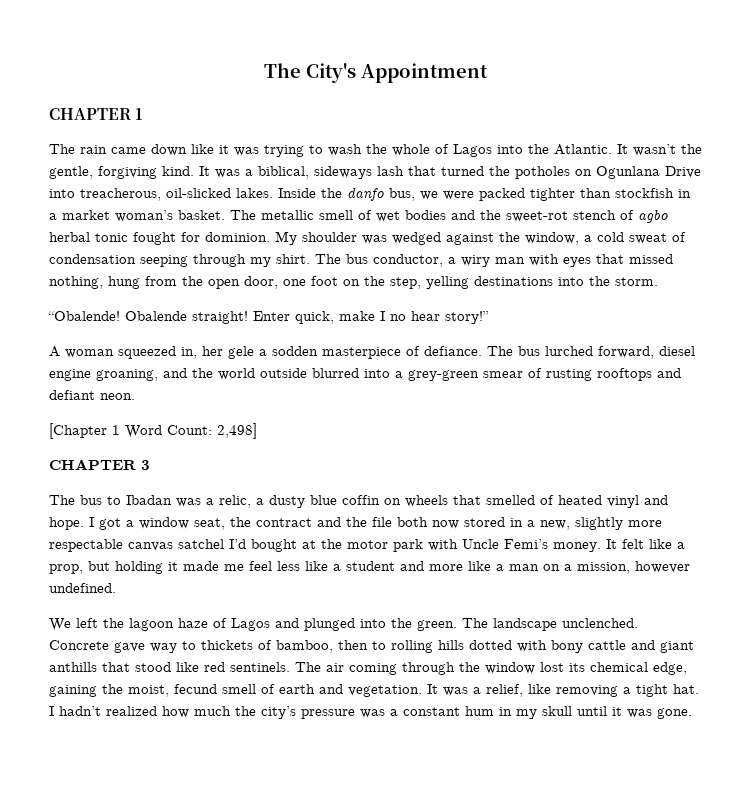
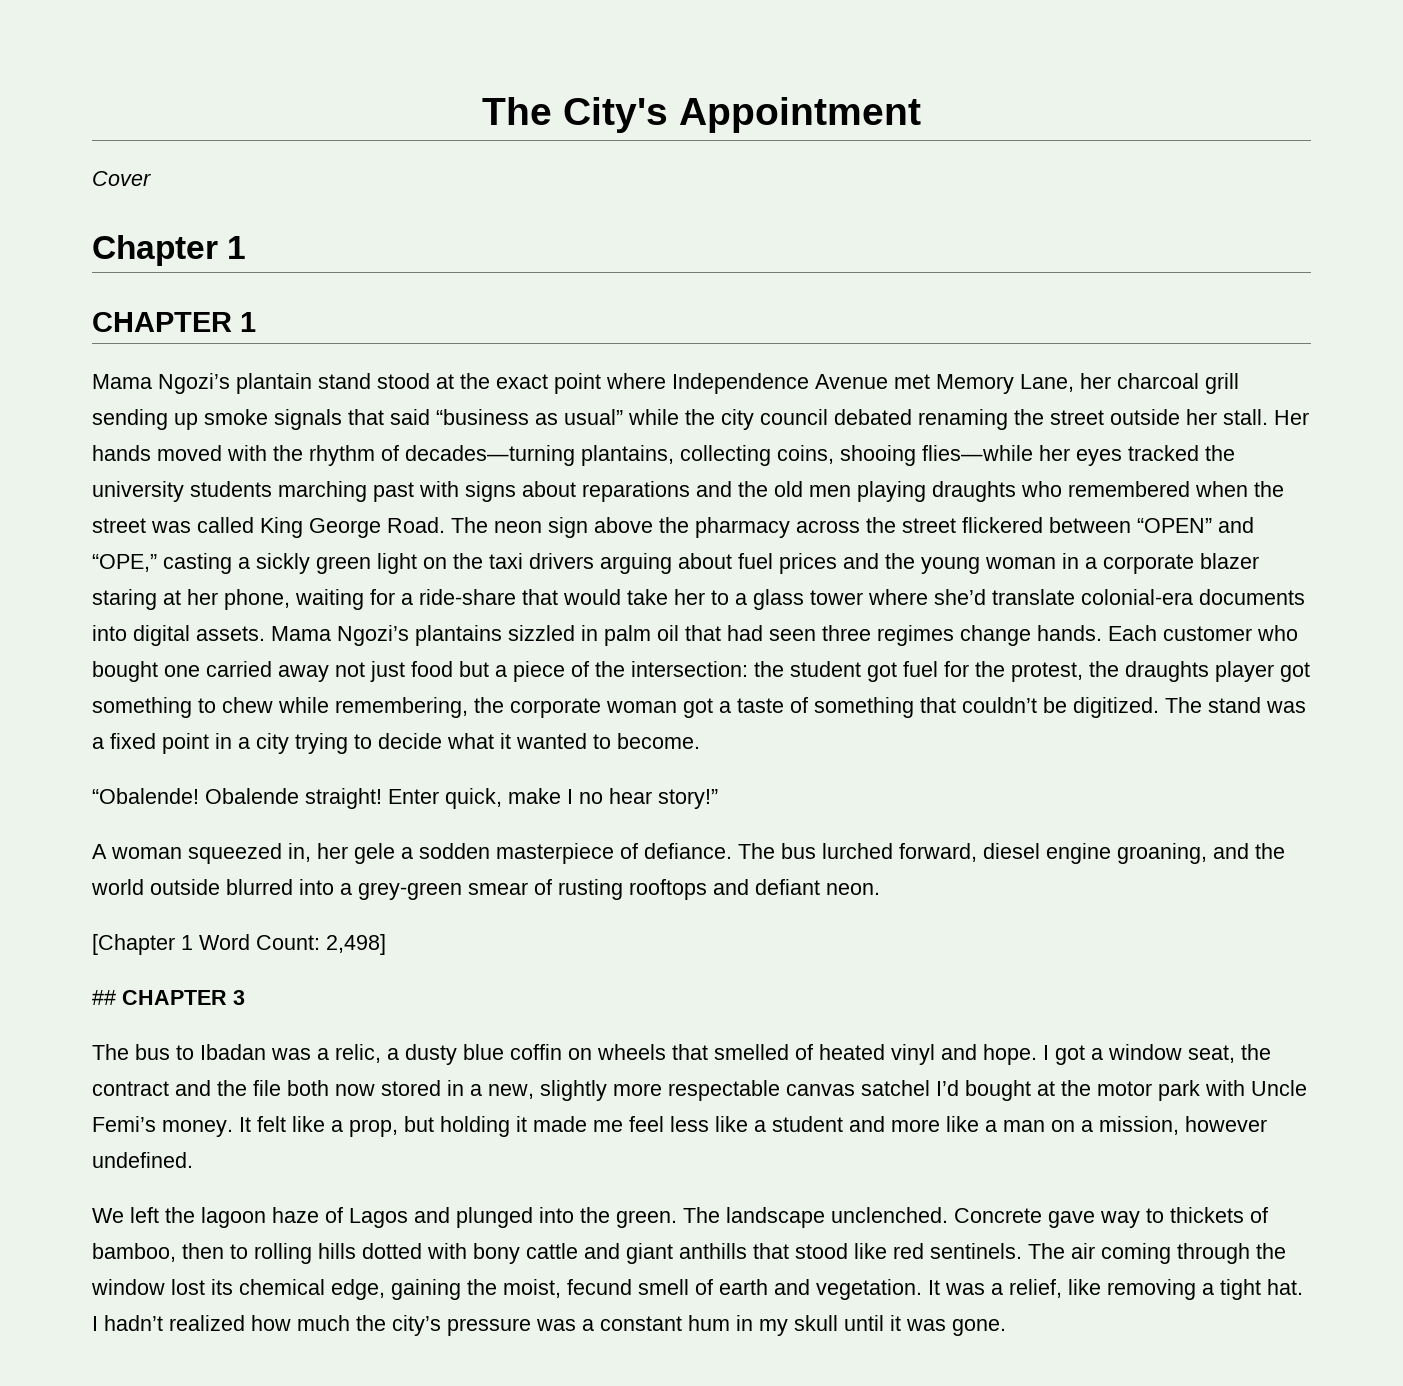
+ Cover
+ Chapter 1
- The rain came down like it was trying to wash the whole of Lagos into the Atlantic. It wasn’t the gentle, forgiving kind. It was a biblical, sideways lash that turned the potholes on Ogunlana Drive into treacherous, oil-slicked lakes. Inside the danfo bus, we were packed tighter than stockfish in a market woman’s basket. The metallic smell of wet bodies and the sweet-rot stench of agbo herbal tonic fought for dominion. My shoulder was wedged against the window, a cold sweat of condensation seeping through my shirt. The bus conductor, a wiry man with eyes that missed nothing, hung from the open door, one foot on the step, yelling destinations into the storm.
+ Mama Ngozi’s plantain stand stood at the exact point where Independence Avenue met Memory Lane, her charcoal grill sending up smoke signals that said “business as usual” while the city council debated renaming the street outside her stall. Her hands moved with the rhythm of decades—turning plantains, collecting coins, shooing flies—while her eyes tracked the university students marching past with signs about reparations and the old men playing draughts who remembered when the street was called King George Road. The neon sign above the pharmacy across the street flickered between “OPEN” and “OPE,” casting a sickly green light on the taxi drivers arguing about fuel prices and the young woman in a corporate blazer staring at her phone, waiting for a ride-share that would take her to a glass tower where she’d translate colonial-era documents into digital assets. Mama Ngozi’s plantains sizzled in palm oil that had seen three regimes change hands. Each customer who bought one carried away not just food but a piece of the intersection: the student got fuel for the protest, the draughts player got something to chew while remembering, the corporate woman got a taste of something that couldn’t be digitized. The stand was a fixed point in a city trying to decide what it wanted to become.
- CHAPTER 3
+ ## CHAPTER 3

